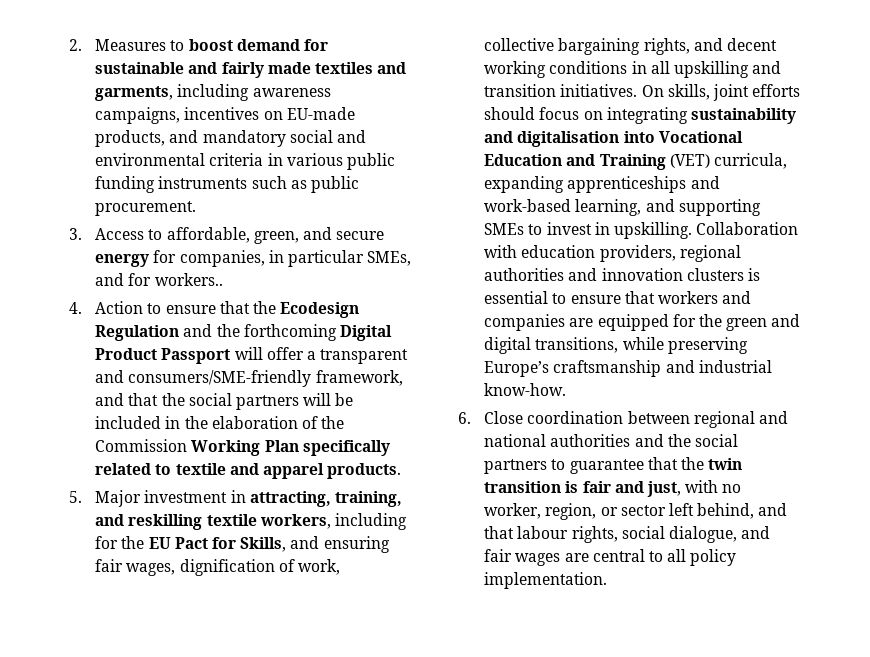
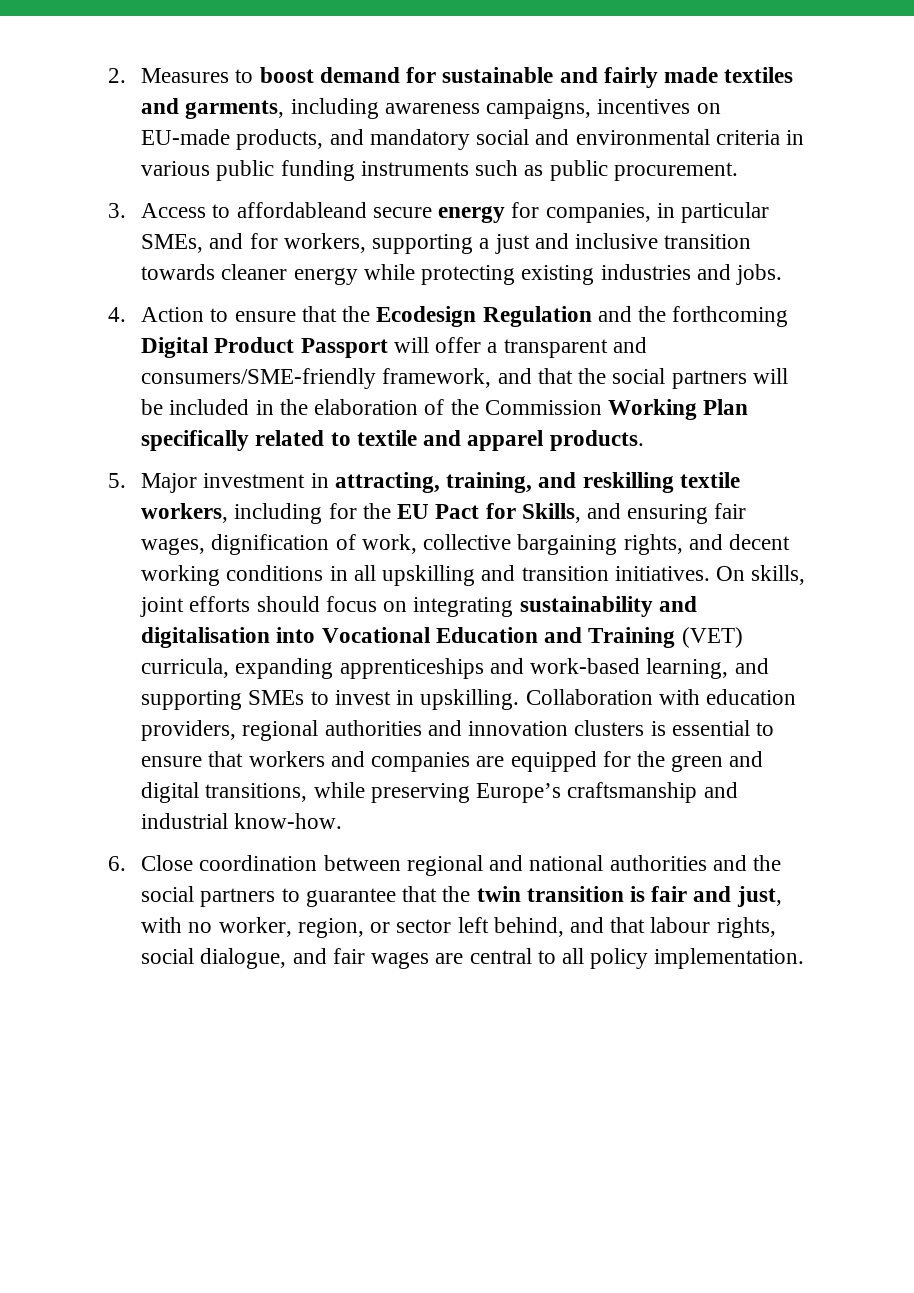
- 3. Access to affordable, green, and secure energy for companies, in particular SMEs, and for workers..
+ 3. Access to affordableand secure energy for companies, in particular SMEs, and for workers, supporting a just and inclusive transition towards cleaner energy while protecting existing industries and jobs.

